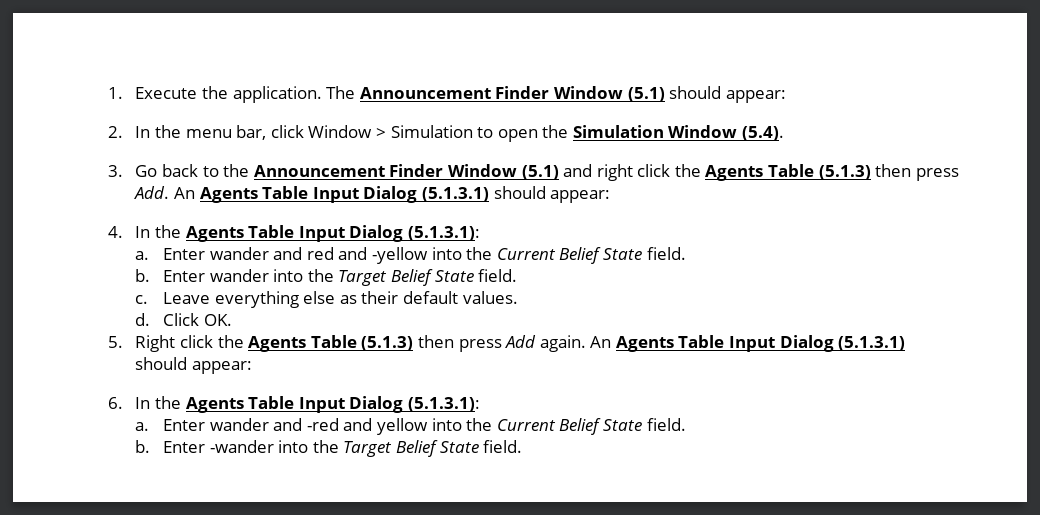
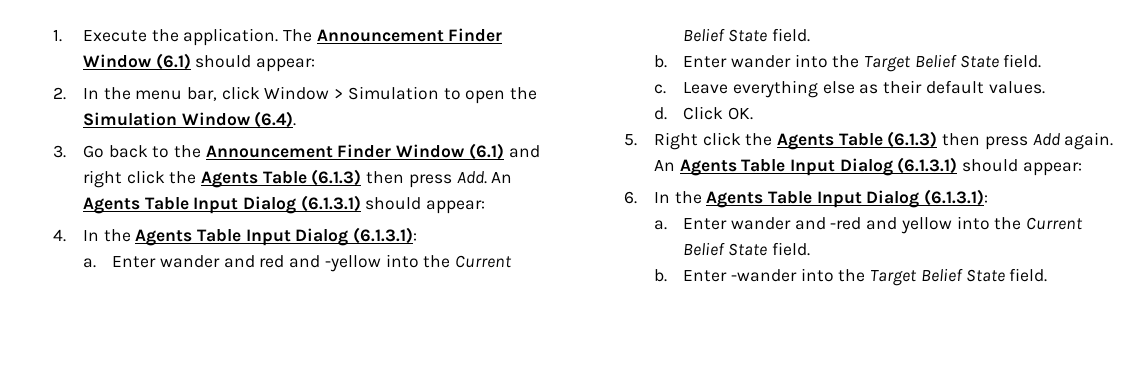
- The Announcement Finder Window (5.1) should appear:
+ The Announcement Finder Window (6.1) should appear:
- 2. In the menu bar, click Window > Simulation to open the Simulation Window (5.4).
+ 2. In the menu bar, click Window > Simulation to open the Simulation Window (6.4).
- 3. Go back to the Announcement Finder Window (5.1) and right click the Agents Table (5.1.3) then press Add. An Agents Table Input Dialog (5.1.3.1) should appear:
+ 3. Go back to the Announcement Finder Window (6.1) and right click the Agents Table (6.1.3) then press Add. An Agents Table Input Dialog (6.1.3.1) should appear:
- 4. In the Agents Table Input Dialog (5.1.3.1):
+ 4. In the Agents Table Input Dialog (6.1.3.1):
- 5. Right click the Agents Table (5.1.3) then press Add again. An Agents Table Input Dialog (5.1.3.1) should appear:
+ 5. Right click the Agents Table (6.1.3) then press Add again. An Agents Table Input Dialog (6.1.3.1) should appear:
- 6. In the Agents Table Input Dialog (5.1.3.1):
+ 6. In the Agents Table Input Dialog (6.1.3.1):

